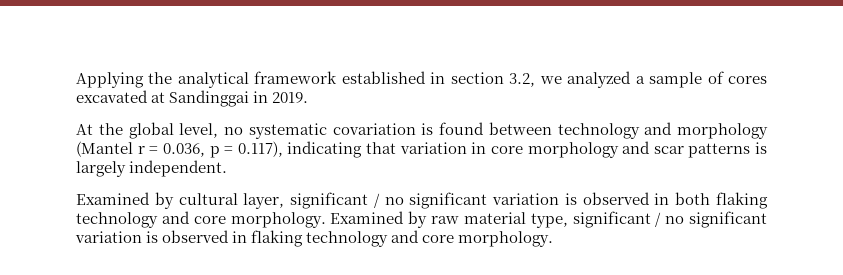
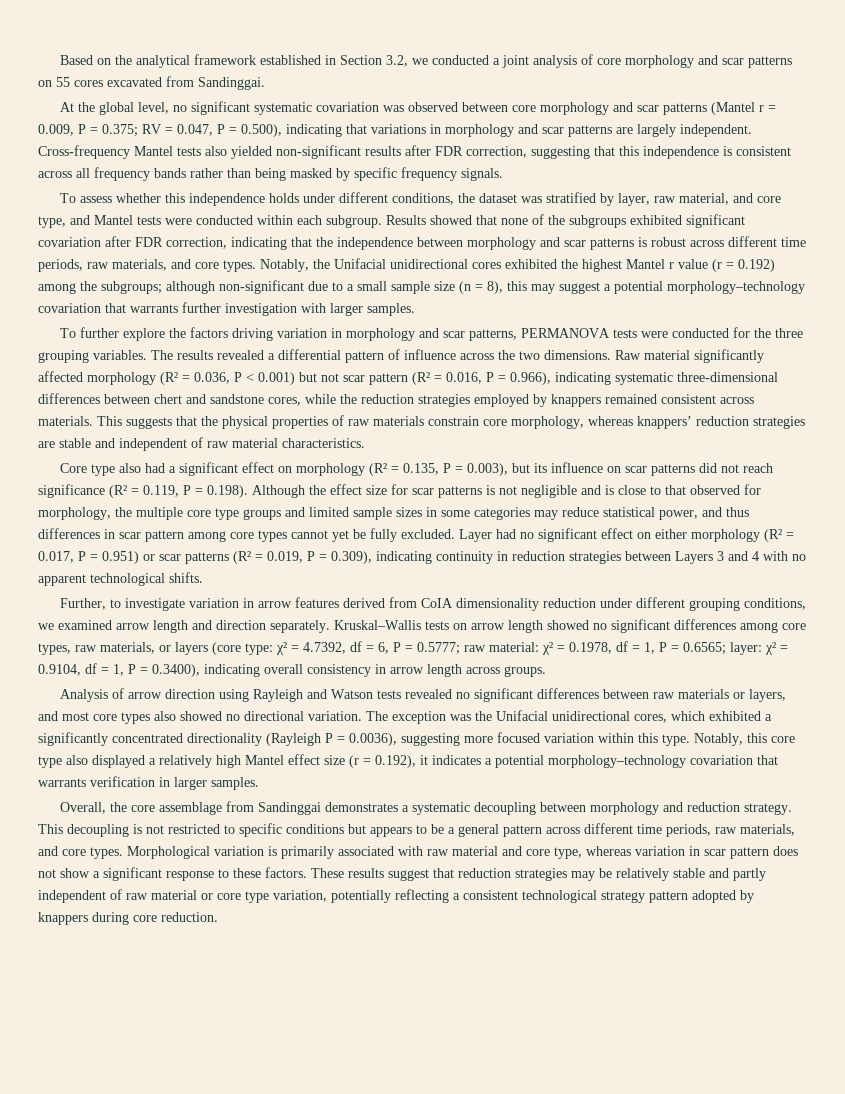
- Applying the analytical framework established in section 3.2, we analyzed a sample of cores excavated at Sandinggai in 2019.
+ Based on the analytical framework established in Section 3.2, we conducted a joint analysis of core morphology and scar patterns on 55 cores excavated from Sandinggai.
- At the global level, no systematic covariation is found between technology and morphology (Mantel r = 0.036, p = 0.117), indicating that variation in core morphology and scar patterns is largely independent.
- Examined by cultural layer, significant / no significant variation is observed in both flaking technology and core morphology. Examined by raw material type, significant / no significant variation is observed in flaking technology and core morphology.
+ At the global level, no significant systematic covariation was observed between core morphology and scar patterns (Mantel r = 0.009, P = 0.375; RV = 0.047, P = 0.500), indicating that variations in morphology and scar patterns are largely independent. Cross-frequency Mantel tests also yielded non-significant results after FDR correction, suggesting that this independence is consistent across all frequency bands rather than being masked by specific frequency signals.
+ To assess whether this independence holds under different conditions, the dataset was stratified by layer, raw material, and core type, and Mantel tests were conducted within each subgroup. Results showed that none of the subgroups exhibited significant covariation after FDR correction, indicating that the independence between morphology and scar patterns is robust across different time periods, raw materials, and core types. Notably, the Unifacial unidirectional cores exhibited the highest Mantel r value (r = 0.192) among the subgroups; although non-significant due to a small sample size (n = 8), this may suggest a potential morphology–technology covariation that warrants further investigation with larger samples.
+ To further explore the factors driving variation in morphology and scar patterns, PERMANOVA tests were conducted for the three grouping variables. The results revealed a differential pattern of influence across the two dimensions. Raw material significantly affected morphology (R² = 0.036, P < 0.001) but not scar pattern (R² = 0.016, P = 0.966), indicating systematic three-dimensional differences between chert and sandstone cores, while the reduction strategies employed by knappers remained consistent across materials. This suggests that the physical properties of raw materials constrain core morphology, whereas knappers’ reduction strategies are stable and independent of raw material characteristics.
+ Core type also had a significant effect on morphology (R² = 0.135, P = 0.003), but its influence on scar patterns did not reach significance (R² = 0.119, P = 0.198). Although the effect size for scar patterns is not negligible and is close to that observed for morphology, the multiple core type groups and limited sample sizes in some categories may reduce statistical power, and thus differences in scar pattern among core types cannot yet be fully excluded. Layer had no significant effect on either morphology (R² = 0.017, P = 0.951) or scar patterns (R² = 0.019, P = 0.309), indicating continuity in reduction strategies between Layers 3 and 4 with no apparent technological shifts.
+ Further, to investigate variation in arrow features derived from CoIA dimensionality reduction under different grouping conditions, we examined arrow length and direction separately. Kruskal–Wallis tests on arrow length showed no significant differences among core types, raw materials, or layers (core type: χ² = 4.7392, df = 6, P = 0.5777; raw material: χ² = 0.1978, df = 1, P = 0.6565; layer: χ² = 0.9104, df = 1, P = 0.3400), indicating overall consistency in arrow length across groups.
+ Analysis of arrow direction using Rayleigh and Watson tests revealed no significant differences between raw materials or layers, and most core types also showed no directional variation. The exception was the Unifacial unidirectional cores, which exhibited a significantly concentrated directionality (Rayleigh P = 0.0036), suggesting more focused variation within this type. Notably, this core type also displayed a relatively high Mantel effect size (r = 0.192), it indicates a potential morphology–technology covariation that warrants verification in larger samples.
+ Overall, the core assemblage from Sandinggai demonstrates a systematic decoupling between morphology and reduction strategy. This decoupling is not restricted to specific conditions but appears to be a general pattern across different time periods, raw materials, and core types. Morphological variation is primarily associated with raw material and core type, whereas variation in scar pattern does not show a significant response to these factors. These results suggest that reduction strategies may be relatively stable and partly independent of raw material or core type variation, potentially reflecting a consistent technological strategy pattern adopted by knappers during core reduction.

